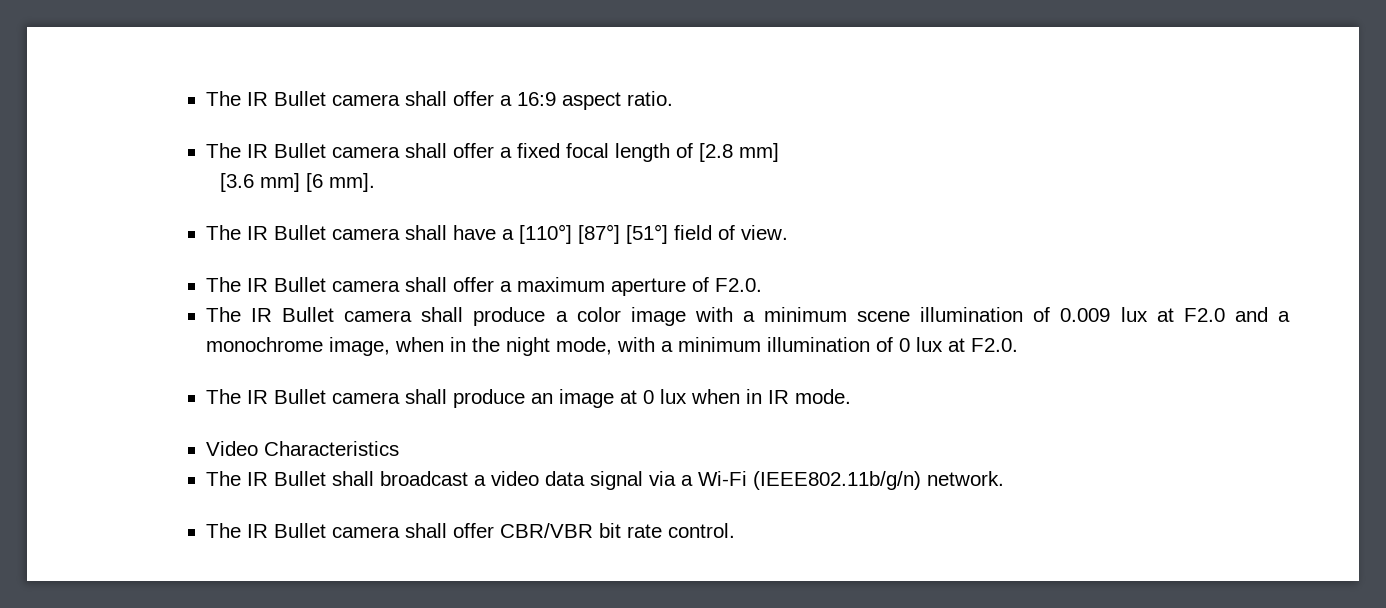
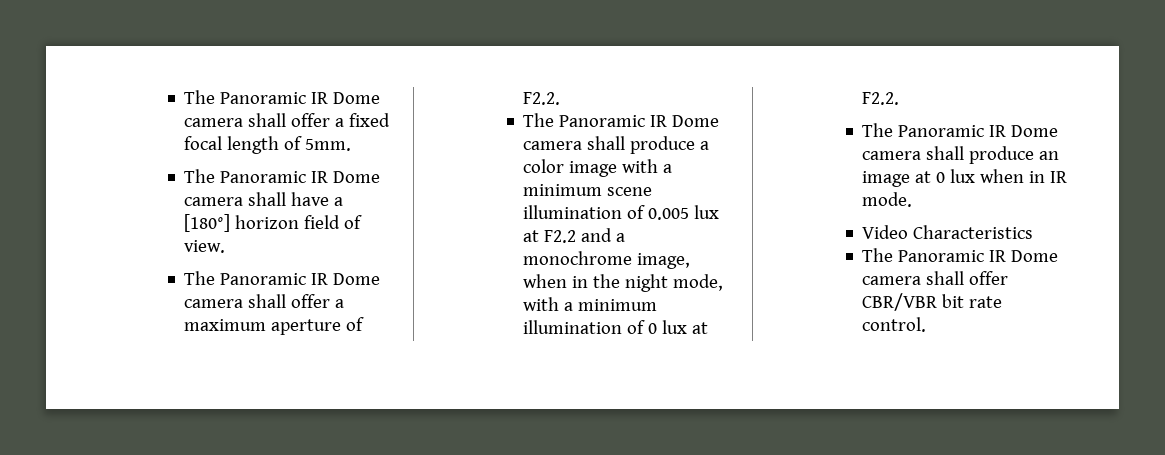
- The IR Bullet camera shall offer a 16:9 aspect ratio.
- The IR Bullet camera shall offer a fixed focal length of [2.8 mm]
- [3.6 mm] [6 mm].
- The IR Bullet camera shall have a [110°] [87°] [51°] field of view.
+ The Panoramic IR Dome camera shall offer a fixed focal length of 5mm.
+ The Panoramic IR Dome camera shall have a [180°] horizon field of view.
- The IR Bullet camera shall offer a maximum aperture of F2.0.
- The IR Bullet camera shall produce a color image with a minimum scene illumination of 0.009 lux at F2.0 and a monochrome image, when in the night mode, with a minimum illumination of 0 lux at F2.0.
- The IR Bullet camera shall produce an image at 0 lux when in IR mode.
+ The Panoramic IR Dome camera shall offer a maximum aperture of F2.2.
+ The Panoramic IR Dome camera shall produce a color image with a minimum scene illumination of 0.005 lux at F2.2 and a monochrome image, when in the night mode, with a minimum illumination of 0 lux at F2.2.
+ The Panoramic IR Dome camera shall produce an image at 0 lux when in IR mode.
- The IR Bullet shall broadcast a video data signal via a Wi-Fi (IEEE802.11b/g/n) network.
- The IR Bullet camera shall offer CBR/VBR bit rate control.
+ The Panoramic IR Dome camera shall offer CBR/VBR bit rate control.

